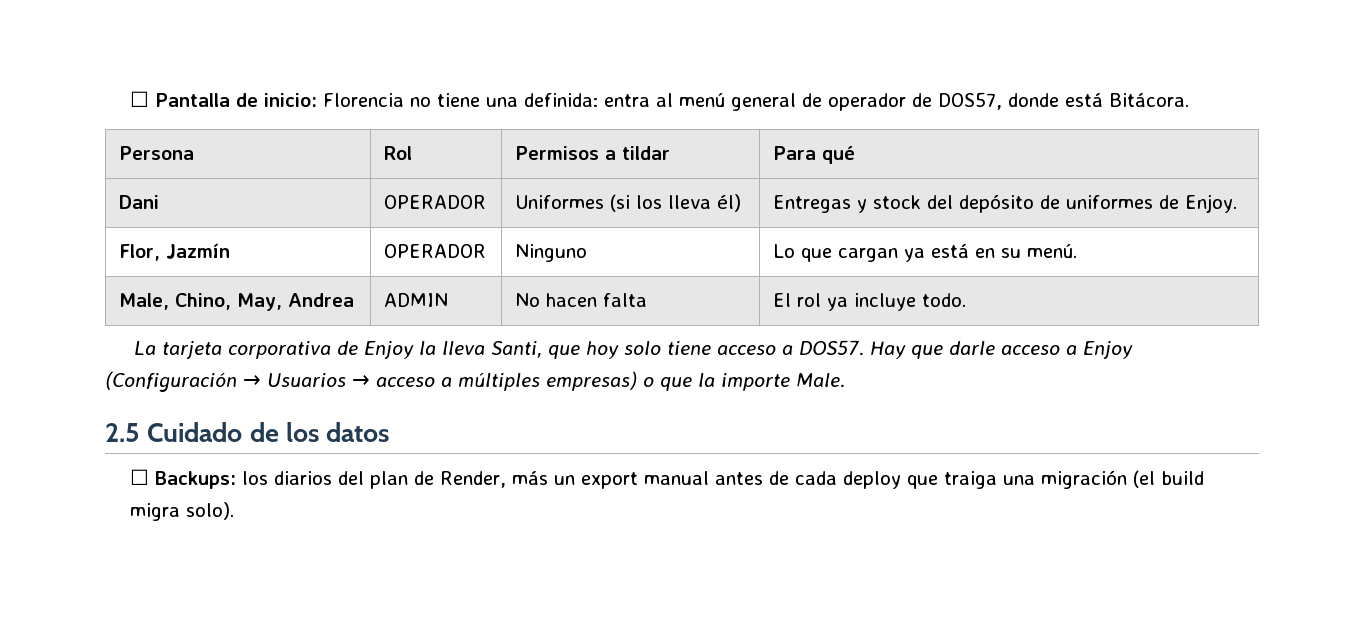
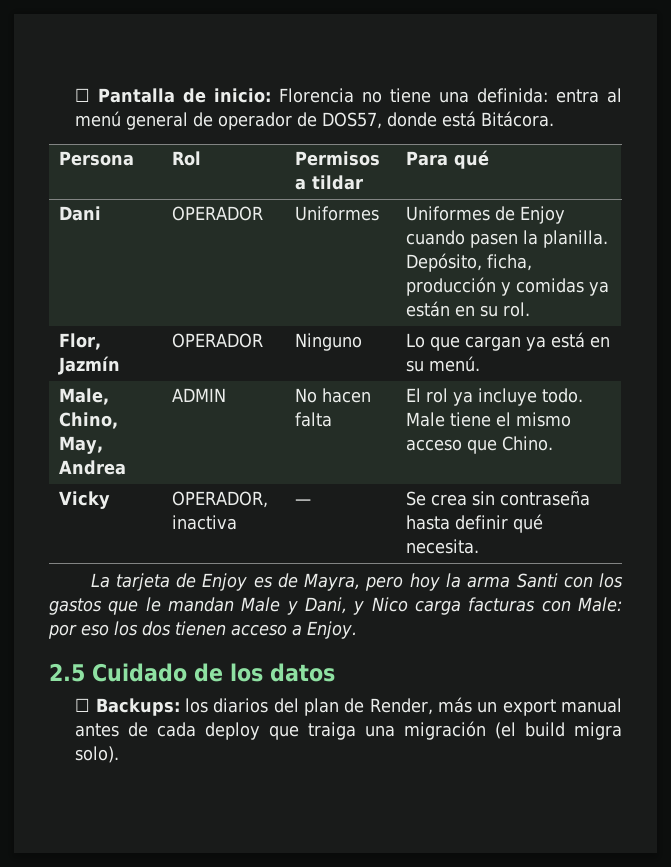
- Dani | OPERADOR | Uniformes (si los lleva él) | Entregas y stock del depósito de uniformes de Enjoy.
+ Dani | OPERADOR | Uniformes | Uniformes de Enjoy cuando pasen la planilla. Depósito, ficha, producción y comidas ya están en su rol.
- Male, Chino, May, Andrea | ADMIN | No hacen falta | El rol ya incluye todo.
+ Male, Chino, May, Andrea | ADMIN | No hacen falta | El rol ya incluye todo. Male tiene el mismo acceso que Chino.
+ Vicky | OPERADOR, inactiva | — | Se crea sin contraseña hasta definir qué necesita.
- La tarjeta corporativa de Enjoy la lleva Santi, que hoy solo tiene acceso a DOS57. Hay que darle acceso a Enjoy (Configuración → Usuarios → acceso a múltiples empresas) o que la importe Male.
+ La tarjeta de Enjoy es de Mayra, pero hoy la arma Santi con los gastos que le mandan Male y Dani, y Nico carga facturas con Male: por eso los dos tienen acceso a Enjoy.

